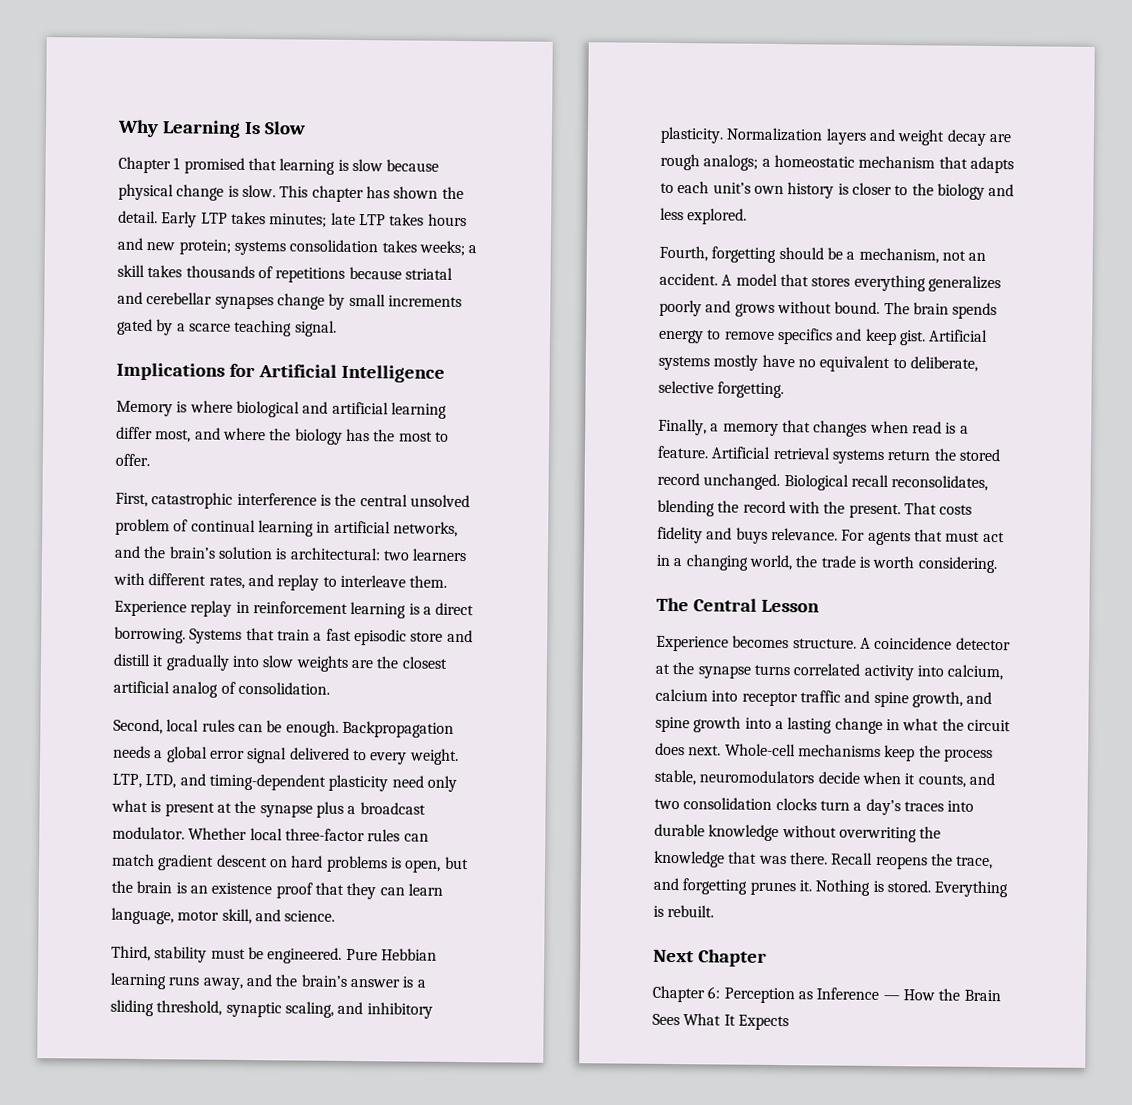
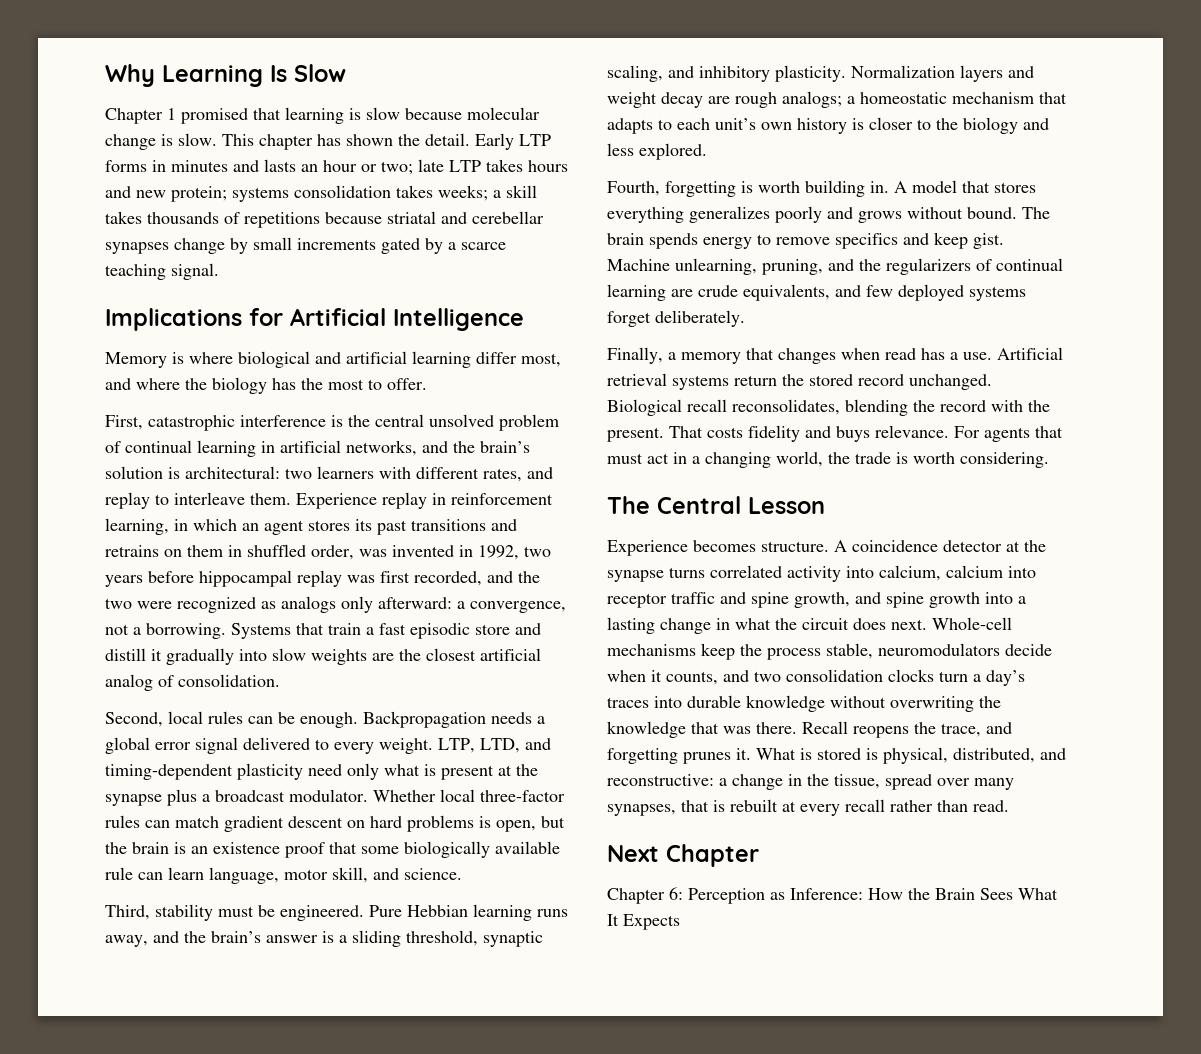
- Chapter 1 promised that learning is slow because physical change is slow.
+ Chapter 1 promised that learning is slow because molecular change is slow.
- Early LTP takes minutes; late LTP takes hours and new protein; systems consolidation takes weeks; a skill takes thousands of repetitions because striatal and cerebellar synapses change by small increments gated by a scarce teaching signal.
+ Early LTP forms in minutes and lasts an hour or two; late LTP takes hours and new protein; systems consolidation takes weeks; a skill takes thousands of repetitions because striatal and cerebellar synapses change by small increments gated by a scarce teaching signal.
- Experience replay in reinforcement learning is a direct borrowing.
+ Experience replay in reinforcement learning, in which an agent stores its past transitions and retrains on them in shuffled order, was invented in 1992, two years before hippocampal replay was first recorded, and the two were recognized as analogs only afterward: a convergence, not a borrowing.
- Whether local three-factor rules can match gradient descent on hard problems is open, but the brain is an existence proof that they can learn language, motor skill, and science.
+ Whether local three-factor rules can match gradient descent on hard problems is open, but the brain is an existence proof that some biologically available rule can learn language, motor skill, and science.
- Fourth, forgetting should be a mechanism, not an accident.
+ Fourth, forgetting is worth building in.
- Artificial systems mostly have no equivalent to deliberate, selective forgetting.
+ Machine unlearning, pruning, and the regularizers of continual learning are crude equivalents, and few deployed systems forget deliberately.
- Finally, a memory that changes when read is a feature.
+ Finally, a memory that changes when read has a use.
- Nothing is stored. Everything is rebuilt.
+ What is stored is physical, distributed, and reconstructive: a change in the tissue, spread over many synapses, that is rebuilt at every recall rather than read.
- Chapter 6: Perception as Inference — How the Brain Sees What It Expects
+ Chapter 6: Perception as Inference: How the Brain Sees What It Expects

